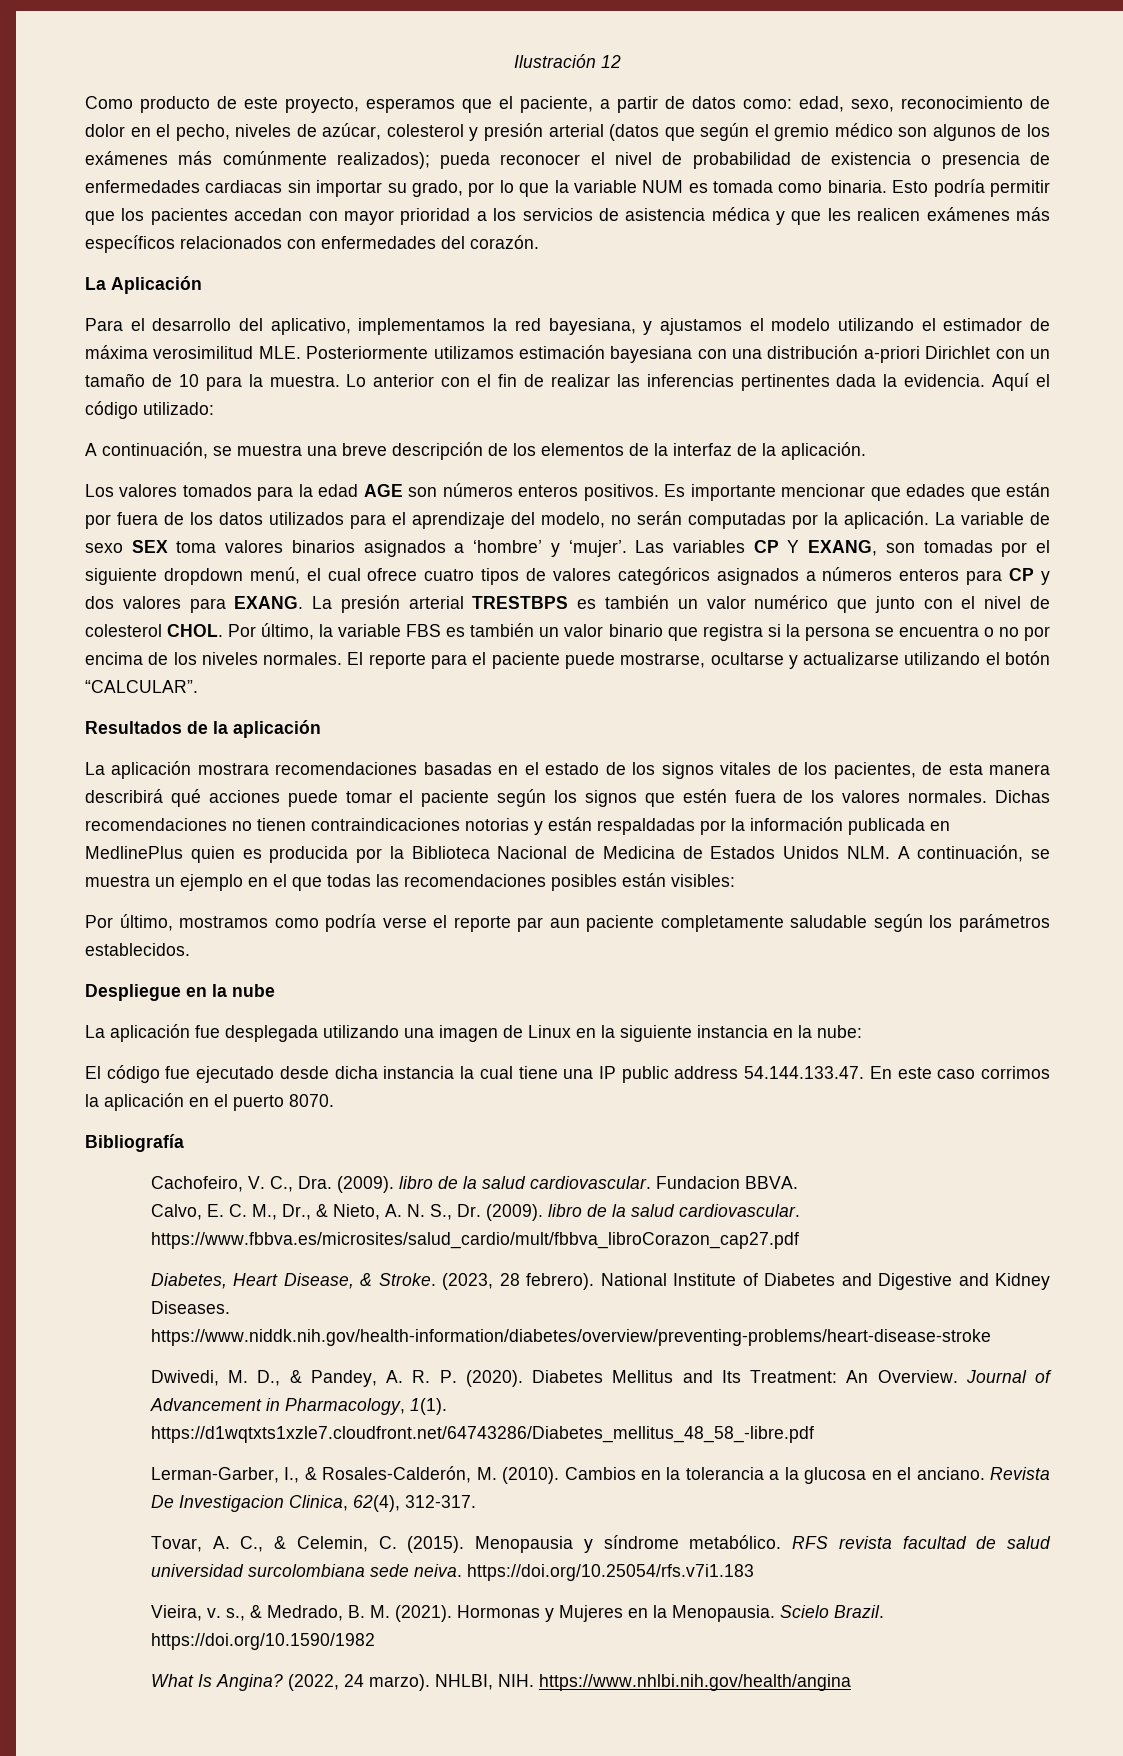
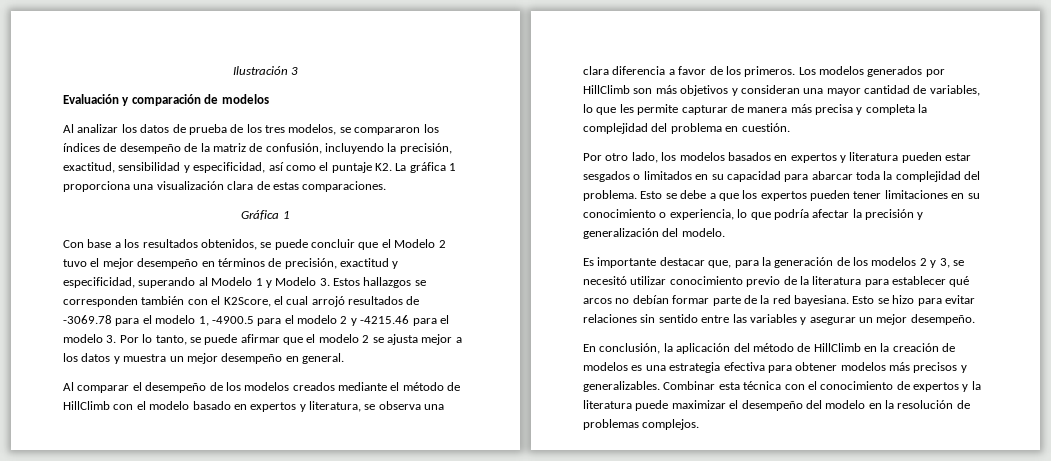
- Ilustración 12
- Como producto de este proyecto, esperamos que el paciente, a partir de datos como: edad, sexo, reconocimiento de dolor en el pecho, niveles de azúcar, colesterol y presión arterial (datos que según el gremio médico son algunos de los exámenes más comúnmente realizados); pueda reconocer el nivel de probabilidad de existencia o presencia de enfermedades cardiacas sin importar su grado, por lo que la variable NUM es tomada como binaria. Esto podría permitir que los pacientes accedan con mayor prioridad a los servicios de asistencia médica y que les realicen exámenes más específicos relacionados con enfermedades del corazón.
- La Aplicación
- Para el desarrollo del aplicativo, implementamos la red bayesiana, y ajustamos el modelo utilizando el estimador de máxima verosimilitud MLE. Posteriormente utilizamos estimación bayesiana con una distribución a-priori Dirichlet con un tamaño de 10 para la muestra. Lo anterior con el fin de realizar las inferencias pertinentes dada la evidencia. Aquí el código utilizado:
- A continuación, se muestra una breve descripción de los elementos de la interfaz de la aplicación.
- Los valores tomados para la edad AGE son números enteros positivos. Es importante mencionar que edades que están por fuera de los datos utilizados para el aprendizaje del modelo, no serán computadas por la aplicación. La variable de sexo SEX toma valores binarios asignados a ‘hombre’ y ‘mujer’. Las variables CP Y EXANG, son tomadas por el siguiente dropdown menú, el cual ofrece cuatro tipos de valores categóricos asignados a números enteros para CP y dos valores para EXANG. La presión arterial TRESTBPS es también un valor numérico que junto con el nivel de colesterol CHOL. Por último, la variable FBS es también un valor binario que registra si la persona se encuentra o no por encima de los niveles normales. El reporte para el paciente puede mostrarse, ocultarse y actualizarse utilizando el botón “CALCULAR”.
- Resultados de la aplicación
- La aplicación mostrara recomendaciones basadas en el estado de los signos vitales de los pacientes, de esta manera describirá qué acciones puede tomar el paciente según los signos que estén fuera de los valores normales. Dichas recomendaciones no tienen contraindicaciones notorias y están respaldadas por la información publicada en MedlinePlus quien es producida por la Biblioteca Nacional de Medicina de Estados Unidos NLM. A continuación, se muestra un ejemplo en el que todas las recomendaciones posibles están visibles:
- Por último, mostramos como podría verse el reporte par aun paciente completamente saludable según los parámetros establecidos.
- Despliegue en la nube
- La aplicación fue desplegada utilizando una imagen de Linux en la siguiente instancia en la nube:
- El código fue ejecutado desde dicha instancia la cual tiene una IP public address 54.144.133.47. En este caso corrimos la aplicación en el puerto 8070.
- Bibliografía
- Cachofeiro, V. C., Dra. (2009). libro de la salud cardiovascular. Fundacion BBVA.
- Calvo, E. C. M., Dr., & Nieto, A. N. S., Dr. (2009). libro de la salud cardiovascular. https://www.fbbva.es/microsites/salud_cardio/mult/fbbva_libroCorazon_cap27.pdf
- Diabetes, Heart Disease, & Stroke. (2023, 28 febrero). National Institute of Diabetes and Digestive and Kidney Diseases. https://www.niddk.nih.gov/health-information/diabetes/overview/preventing-problems/heart-disease-stroke
- Dwivedi, M. D., & Pandey, A. R. P. (2020). Diabetes Mellitus and Its Treatment: An Overview. Journal of Advancement in Pharmacology, 1(1). https://d1wqtxts1xzle7.cloudfront.net/64743286/Diabetes_mellitus_48_58_-libre.pdf
- Lerman-Garber, I., & Rosales-Calderón, M. (2010). Cambios en la tolerancia a la glucosa en el anciano. Revista De Investigacion Clinica, 62(4), 312-317.
- Tovar, A. C., & Celemin, C. (2015). Menopausia y síndrome metabólico. RFS revista facultad de salud universidad surcolombiana sede neiva. https://doi.org/10.25054/rfs.v7i1.183
- Vieira, v. s., & Medrado, B. M. (2021). Hormonas y Mujeres en la Menopausia. Scielo Brazil. https://doi.org/10.1590/1982
- What Is Angina? (2022, 24 marzo). NHLBI, NIH. https://www.nhlbi.nih.gov/health/angina
+ Ilustración 3
+ Evaluación y comparación de modelos
+ Al analizar los datos de prueba de los tres modelos, se compararon los índices de desempeño de la matriz de confusión, incluyendo la precisión, exactitud, sensibilidad y especificidad, así como el puntaje K2. La gráfica 1 proporciona una visualización clara de estas comparaciones.
+ Gráfica 1
+ Con base a los resultados obtenidos, se puede concluir que el Modelo 2 tuvo el mejor desempeño en términos de precisión, exactitud y especificidad, superando al Modelo 1 y Modelo 3. Estos hallazgos se corresponden también con el K2Score, el cual arrojó resultados de -3069.78 para el modelo 1, -4900.5 para el modelo 2 y -4215.46 para el modelo 3. Por lo tanto, se puede afirmar que el modelo 2 se ajusta mejor a los datos y muestra un mejor desempeño en general.
+ Al comparar el desempeño de los modelos creados mediante el método de HillClimb con el modelo basado en expertos y literatura, se observa una clara diferencia a favor de los primeros. Los modelos generados por HillClimb son más objetivos y consideran una mayor cantidad de variables, lo que les permite capturar de manera más precisa y completa la complejidad del problema en cuestión.
+ Por otro lado, los modelos basados en expertos y literatura pueden estar sesgados o limitados en su capacidad para abarcar toda la complejidad del problema. Esto se debe a que los expertos pueden tener limitaciones en su conocimiento o experiencia, lo que podría afectar la precisión y generalización del modelo.
+ Es importante destacar que, para la generación de los modelos 2 y 3, se necesitó utilizar conocimiento previo de la literatura para establecer qué arcos no debían formar parte de la red bayesiana. Esto se hizo para evitar relaciones sin sentido entre las variables y asegurar un mejor desempeño.
+ En conclusión, la aplicación del método de HillClimb en la creación de modelos es una estrategia efectiva para obtener modelos más precisos y generalizables. Combinar esta técnica con el conocimiento de expertos y la literatura puede maximizar el desempeño del modelo en la resolución de problemas complejos.

